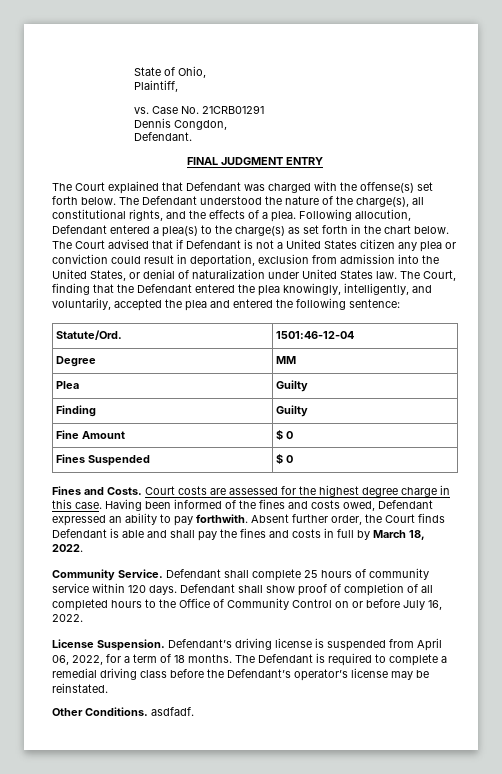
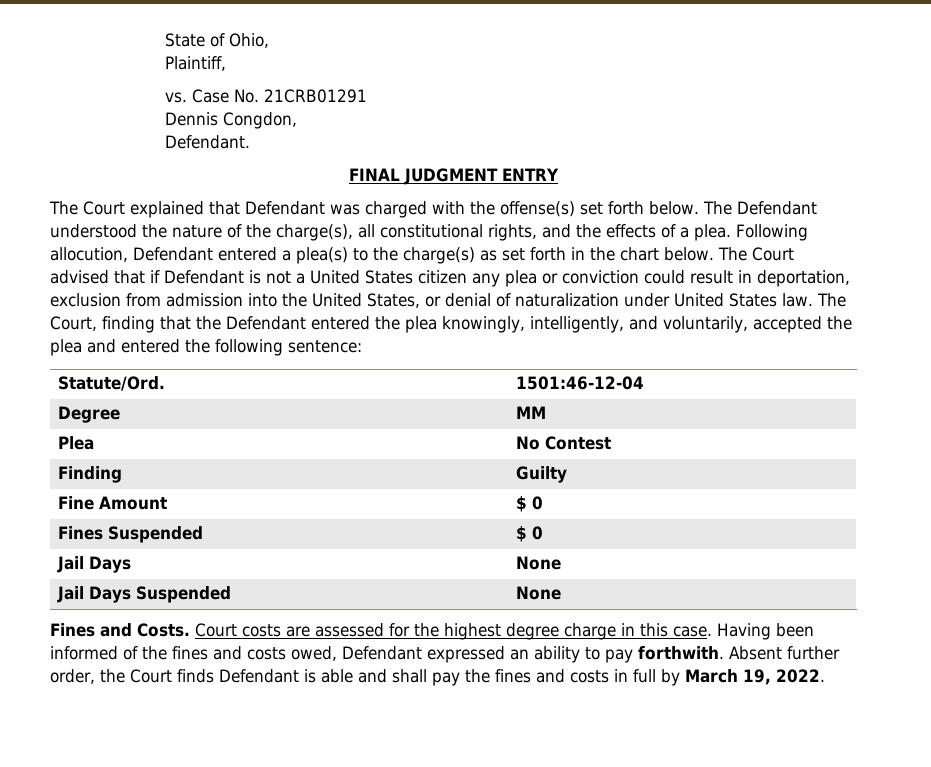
- Plea | Guilty
+ Plea | No Contest
+ Jail Days | None
+ Jail Days Suspended | None
- Absent further order, the Court finds Defendant is able and shall pay the fines and costs in full by March 18, 2022.
- Community Service. Defendant shall complete 25 hours of community service within 120 days. Defendant shall show proof of completion of all completed hours to the Office of Community Control on or before July 16, 2022.
- License Suspension. Defendant’s driving license is suspended from April 06, 2022, for a term of 18 months. The Defendant is required to complete a remedial driving class before the Defendant’s operator’s license may be reinstated.
- Other Conditions. asdfadf.
+ Absent further order, the Court finds Defendant is able and shall pay the fines and costs in full by March 19, 2022.

